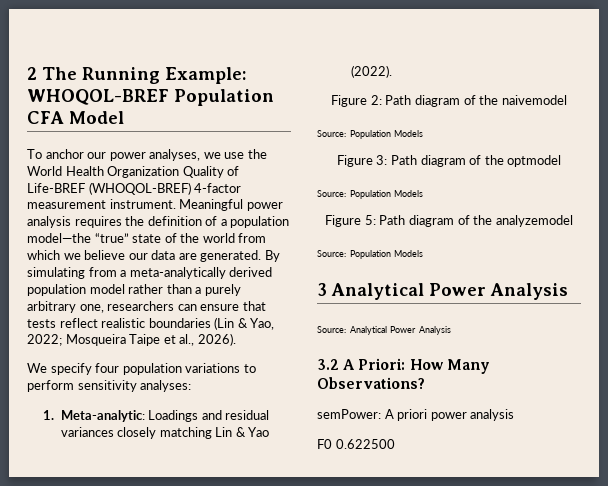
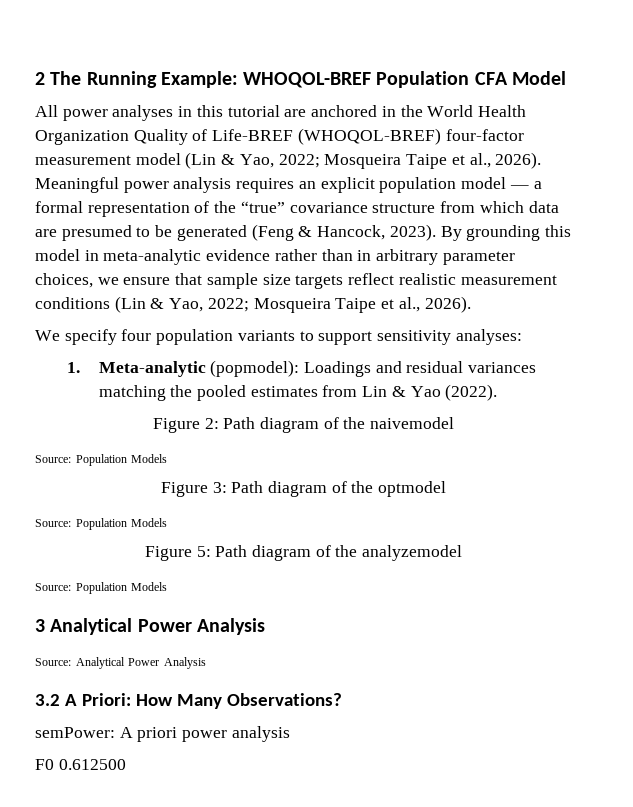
- To anchor our power analyses, we use the World Health Organization Quality of Life-BREF (WHOQOL-BREF) 4-factor measurement instrument. Meaningful power analysis requires the definition of a population model—the “true” state of the world from which we believe our data are generated. By simulating from a meta-analytically derived population model rather than a purely arbitrary one, researchers can ensure that tests reflect realistic boundaries (Lin & Yao, 2022; Mosqueira Taipe et al., 2026).
+ All power analyses in this tutorial are anchored in the World Health Organization Quality of Life-BREF (WHOQOL-BREF) four-factor measurement model (Lin & Yao, 2022; Mosqueira Taipe et al., 2026). Meaningful power analysis requires an explicit population model — a formal representation of the “true” covariance structure from which data are presumed to be generated (Feng & Hancock, 2023). By grounding this model in meta-analytic evidence rather than in arbitrary parameter choices, we ensure that sample size targets reflect realistic measurement conditions (Lin & Yao, 2022; Mosqueira Taipe et al., 2026).
- We specify four population variations to perform sensitivity analyses:
+ We specify four population variants to support sensitivity analyses:
- 1. Meta-analytic: Loadings and residual variances closely matching Lin & Yao (2022).
+ 1. Meta-analytic (popmodel): Loadings and residual variances matching the pooled estimates from Lin & Yao (2022).
- F0 0.622500
+ F0 0.612500

